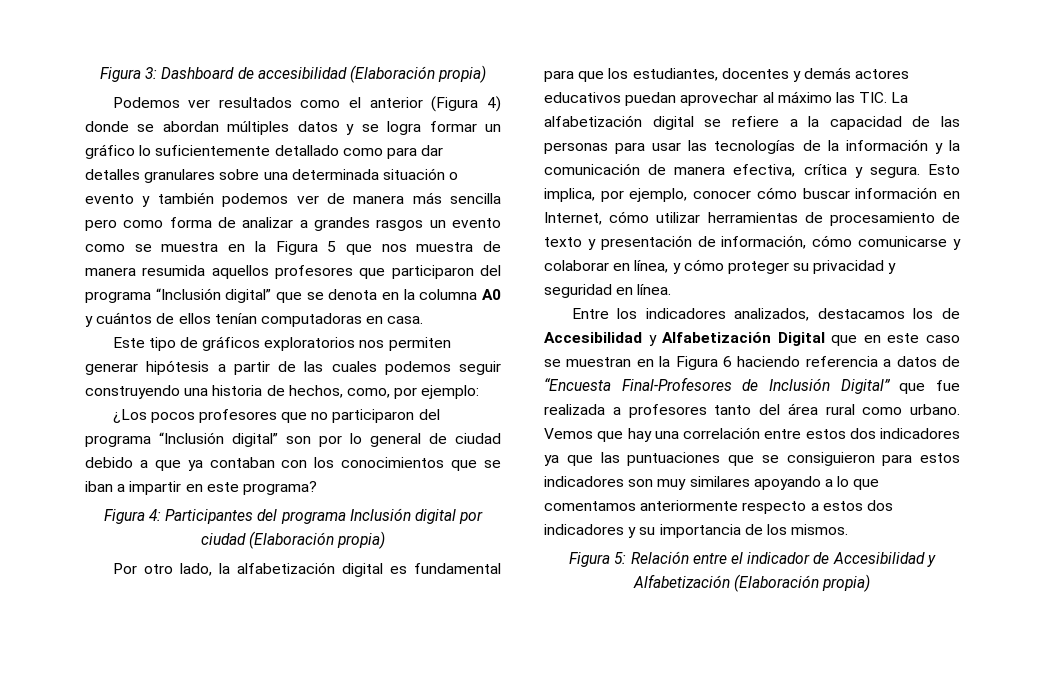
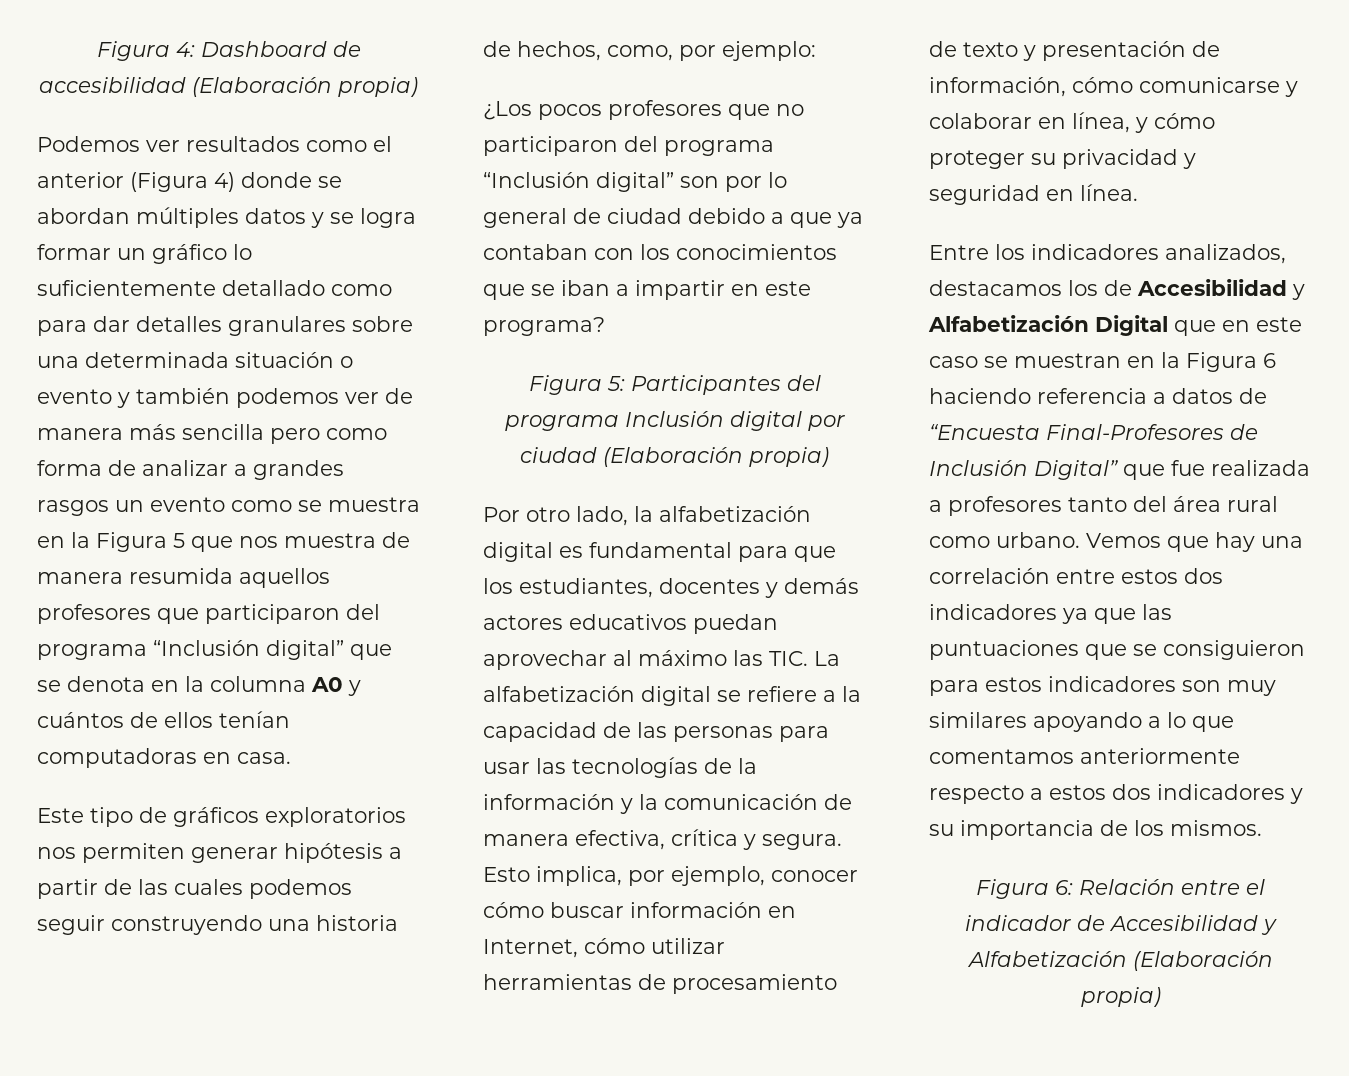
- Figura 3: Dashboard de accesibilidad (Elaboración propia)
+ Figura 4: Dashboard de accesibilidad (Elaboración propia)
- Figura 4: Participantes del programa Inclusión digital por ciudad (Elaboración propia)
+ Figura 5: Participantes del programa Inclusión digital por ciudad (Elaboración propia)
- Figura 5: Relación entre el indicador de Accesibilidad y Alfabetización (Elaboración propia)
+ Figura 6: Relación entre el indicador de Accesibilidad y Alfabetización (Elaboración propia)

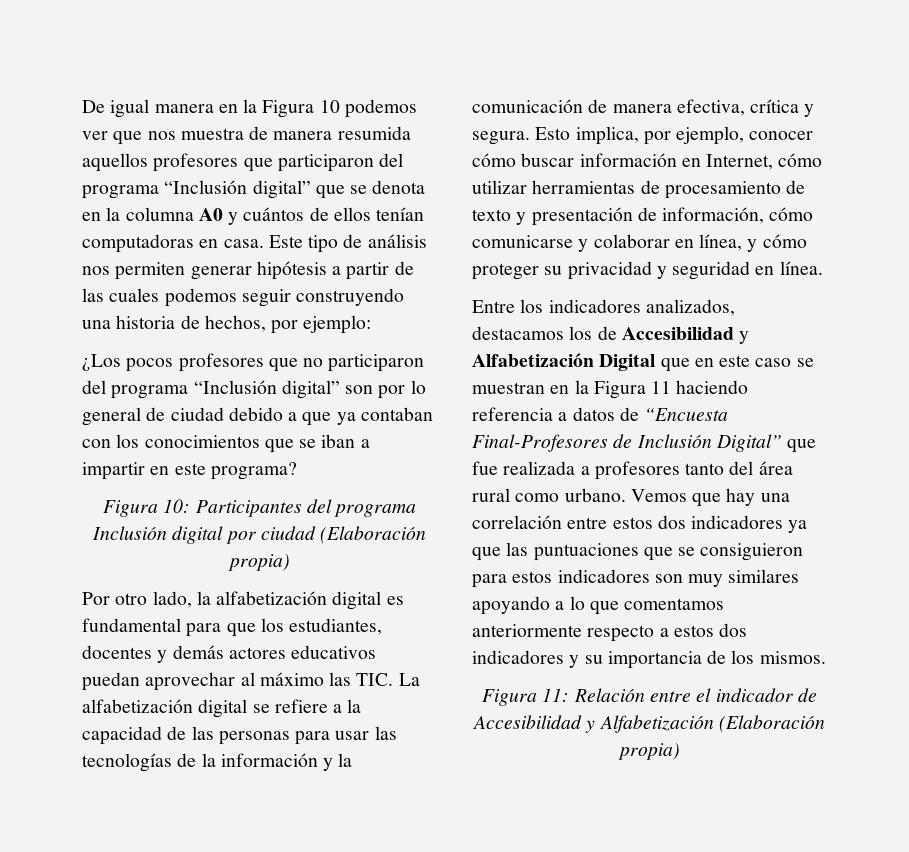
- Figura 4: Dashboard de accesibilidad (Elaboración propia)
- Podemos ver resultados como el anterior (Figura 4) donde se abordan múltiples datos y se logra formar un gráfico lo suficientemente detallado como para dar detalles granulares sobre una determinada situación o evento y también podemos ver de manera más sencilla pero como forma de analizar a grandes rasgos un evento como se muestra en la Figura 5 que nos muestra de manera resumida aquellos profesores que participaron del programa “Inclusión digital” que se denota en la columna A0 y cuántos de ellos tenían computadoras en casa.
- Este tipo de gráficos exploratorios nos permiten generar hipótesis a partir de las cuales podemos seguir construyendo una historia de hechos, como, por ejemplo:
+ De igual manera en la Figura 10 podemos ver que nos muestra de manera resumida aquellos profesores que participaron del programa “Inclusión digital” que se denota en la columna A0 y cuántos de ellos tenían computadoras en casa. Este tipo de análisis nos permiten generar hipótesis a partir de las cuales podemos seguir construyendo una historia de hechos, por ejemplo:
- Figura 5: Participantes del programa Inclusión digital por ciudad (Elaboración propia)
+ Figura 10: Participantes del programa Inclusión digital por ciudad (Elaboración propia)
- Entre los indicadores analizados, destacamos los de Accesibilidad y Alfabetización Digital que en este caso se muestran en la Figura 6 haciendo referencia a datos de “Encuesta Final-Profesores de Inclusión Digital” que fue realizada a profesores tanto del área rural como urbano.
+ Entre los indicadores analizados, destacamos los de Accesibilidad y Alfabetización Digital que en este caso se muestran en la Figura 11 haciendo referencia a datos de “Encuesta Final-Profesores de Inclusión Digital” que fue realizada a profesores tanto del área rural como urbano.
- Figura 6: Relación entre el indicador de Accesibilidad y Alfabetización (Elaboración propia)
+ Figura 11: Relación entre el indicador de Accesibilidad y Alfabetización (Elaboración propia)

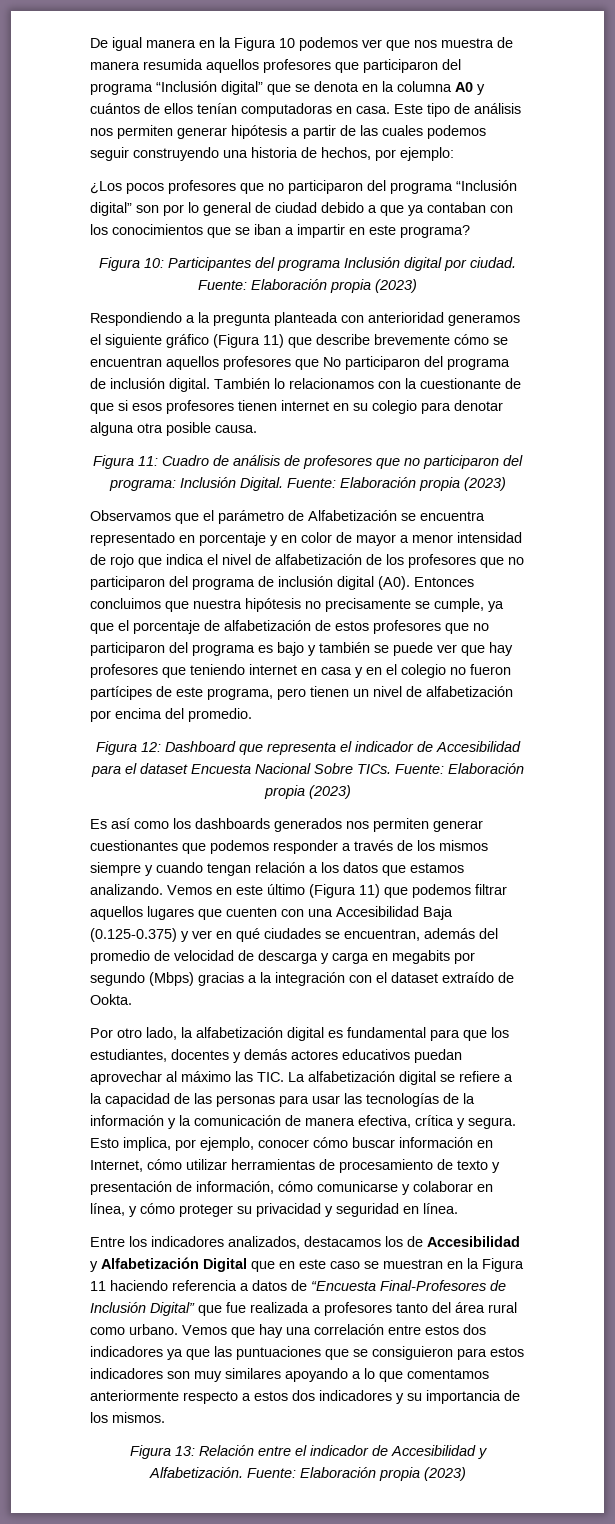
- Figura 10: Participantes del programa Inclusión digital por ciudad (Elaboración propia)
+ Figura 10: Participantes del programa Inclusión digital por ciudad. Fuente: Elaboración propia (2023)
+ Respondiendo a la pregunta planteada con anterioridad generamos el siguiente gráfico (Figura 11) que describe brevemente cómo se encuentran aquellos profesores que No participaron del programa de inclusión digital. También lo relacionamos con la cuestionante de que si esos profesores tienen internet en su colegio para denotar alguna otra posible causa.
+ Figura 11: Cuadro de análisis de profesores que no participaron del programa: Inclusión Digital. Fuente: Elaboración propia (2023)
+ Observamos que el parámetro de Alfabetización se encuentra representado en porcentaje y en color de mayor a menor intensidad de rojo que indica el nivel de alfabetización de los profesores que no participaron del programa de inclusión digital (A0). Entonces concluimos que nuestra hipótesis no precisamente se cumple, ya que el porcentaje de alfabetización de estos profesores que no participaron del programa es bajo y también se puede ver que hay profesores que teniendo internet en casa y en el colegio no fueron partícipes de este programa, pero tienen un nivel de alfabetización por encima del promedio.
+ Figura 12: Dashboard que representa el indicador de Accesibilidad para el dataset Encuesta Nacional Sobre TICs. Fuente: Elaboración propia (2023)
+ Es así como los dashboards generados nos permiten generar cuestionantes que podemos responder a través de los mismos siempre y cuando tengan relación a los datos que estamos analizando. Vemos en este último (Figura 11) que podemos filtrar aquellos lugares que cuenten con una Accesibilidad Baja (0.125-0.375) y ver en qué ciudades se encuentran, además del promedio de velocidad de descarga y carga en megabits por segundo (Mbps) gracias a la integración con el dataset extraído de Ookta.
- Figura 11: Relación entre el indicador de Accesibilidad y Alfabetización (Elaboración propia)
+ Figura 13: Relación entre el indicador de Accesibilidad y Alfabetización. Fuente: Elaboración propia (2023)

